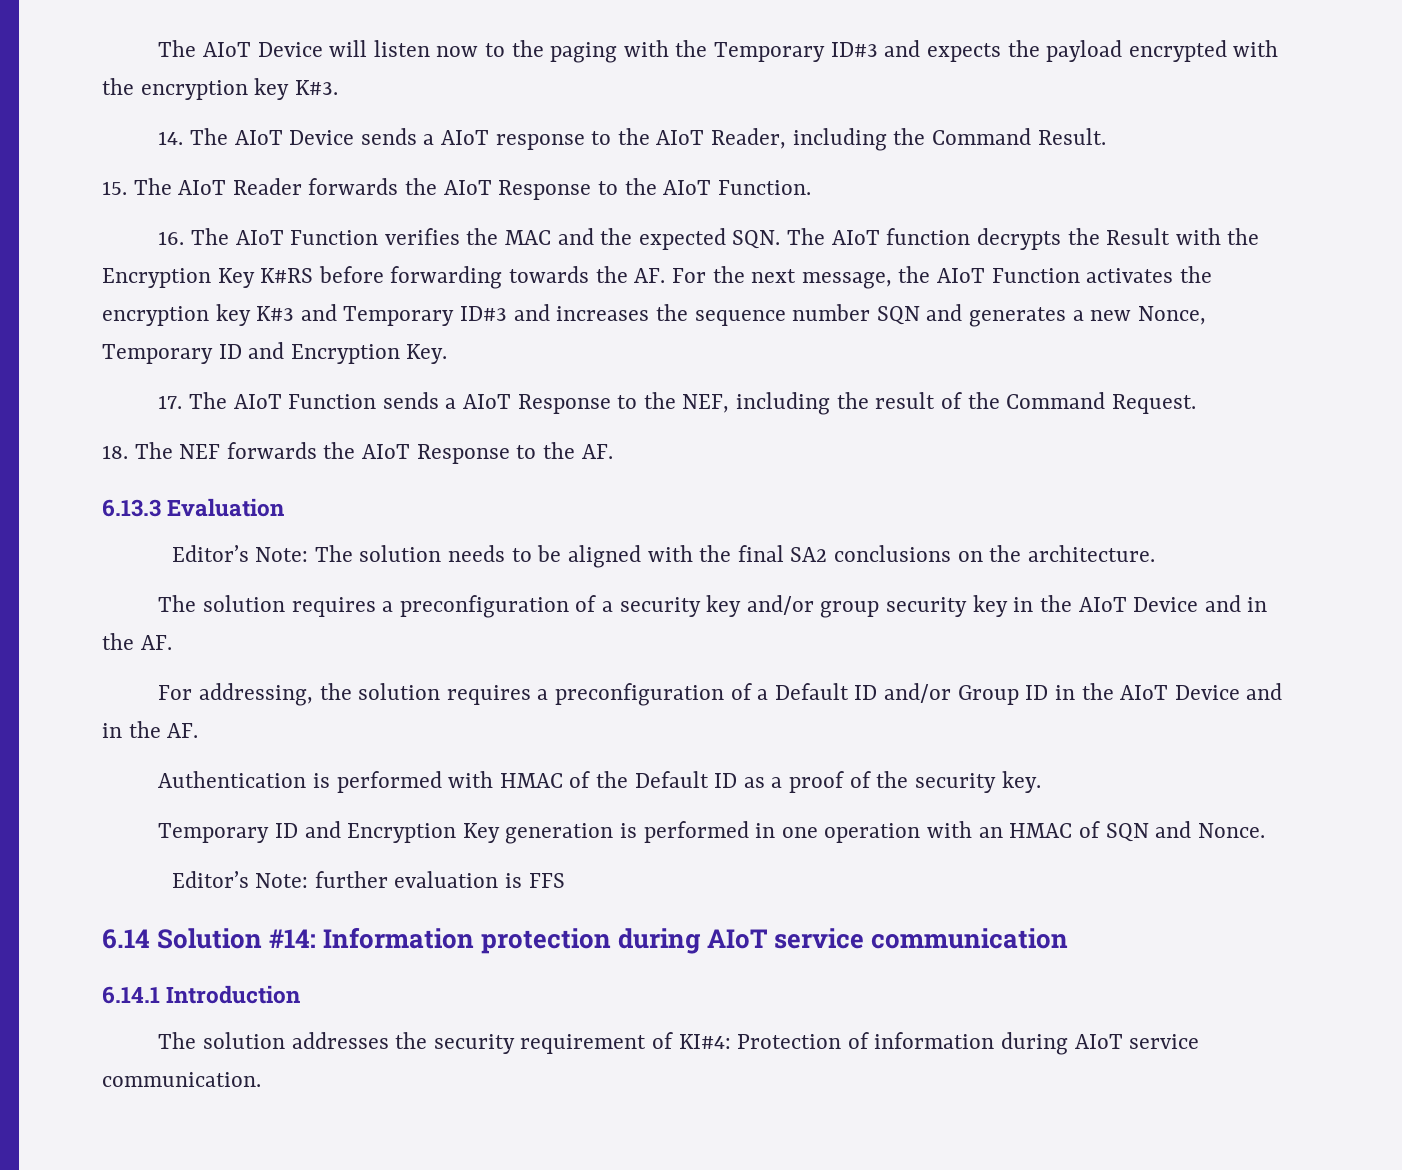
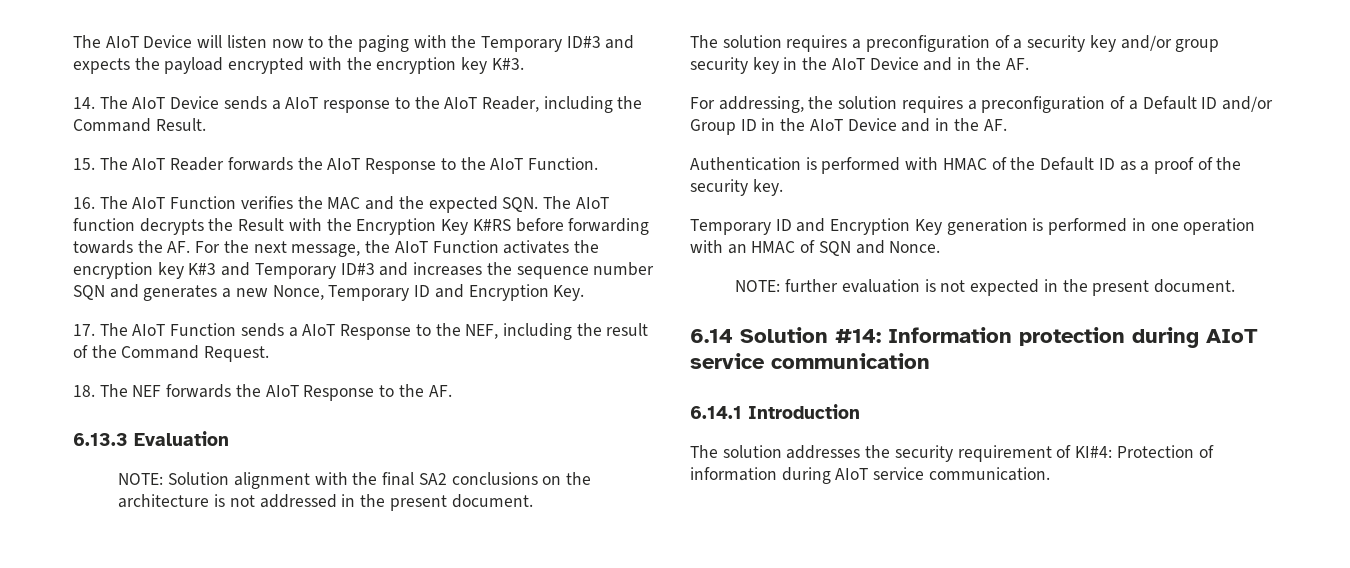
- Editor’s Note: The solution needs to be aligned with the final SA2 conclusions on the architecture.
+ NOTE: Solution alignment with the final SA2 conclusions on the architecture is not addressed in the present document.
- Editor’s Note: further evaluation is FFS
+ NOTE: further evaluation is not expected in the present document.

